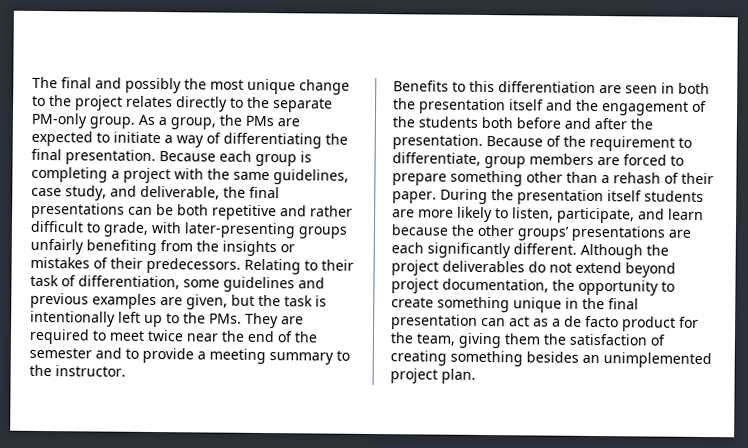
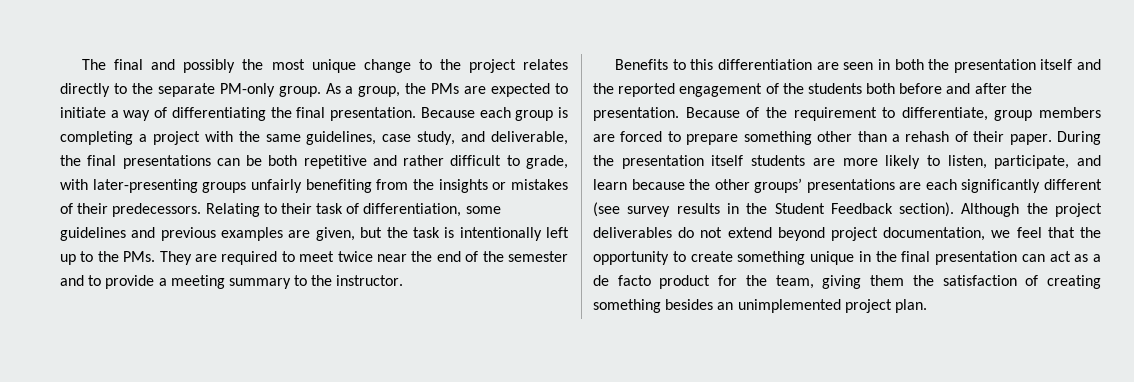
- Benefits to this differentiation are seen in both the presentation itself and the engagement of the students both before and after the presentation.
+ Benefits to this differentiation are seen in both the presentation itself and the reported engagement of the students both before and after the presentation.
- During the presentation itself students are more likely to listen, participate, and learn because the other groups’ presentations are each significantly different.
+ During the presentation itself students are more likely to listen, participate, and learn because the other groups’ presentations are each significantly different (see survey results in the Student Feedback section).
- Although the project deliverables do not extend beyond project documentation, the opportunity to create something unique in the final presentation can act as a de facto product for the team, giving them the satisfaction of creating something besides an unimplemented project plan.
+ Although the project deliverables do not extend beyond project documentation, we feel that the opportunity to create something unique in the final presentation can act as a de facto product for the team, giving them the satisfaction of creating something besides an unimplemented project plan.

